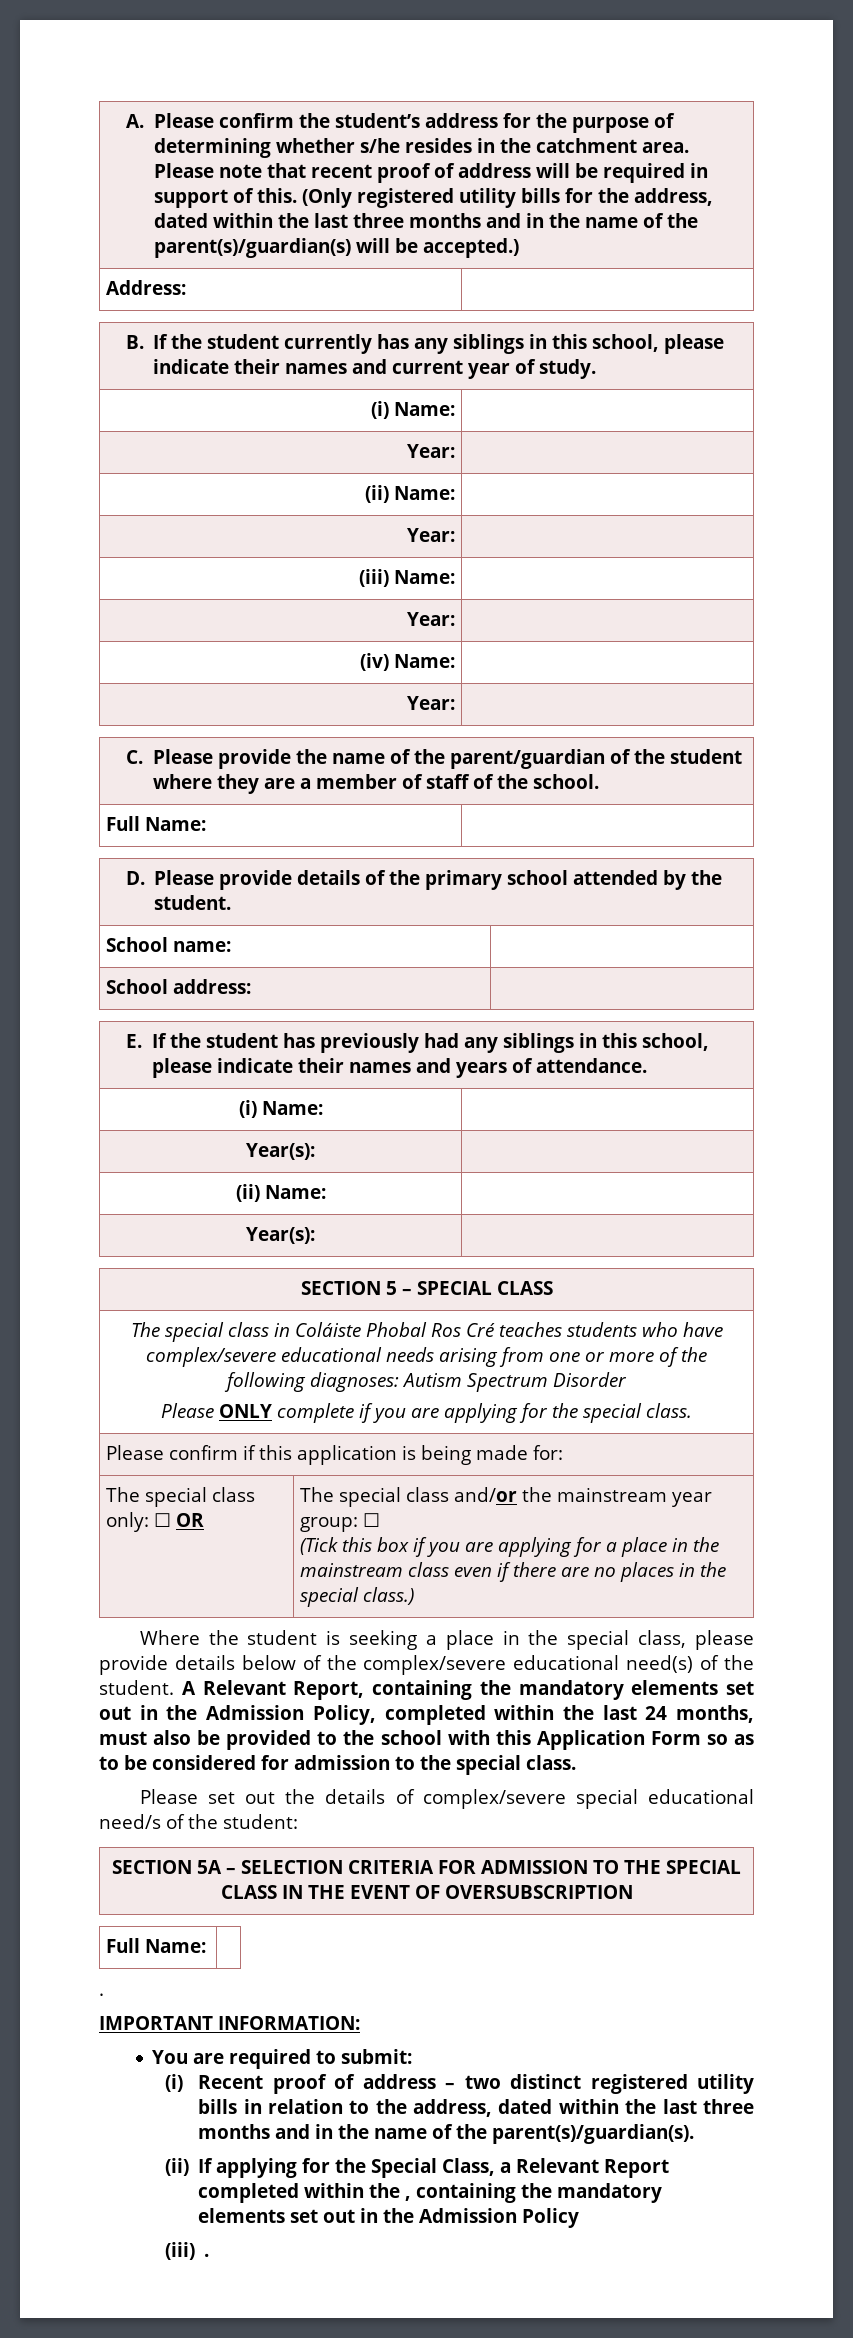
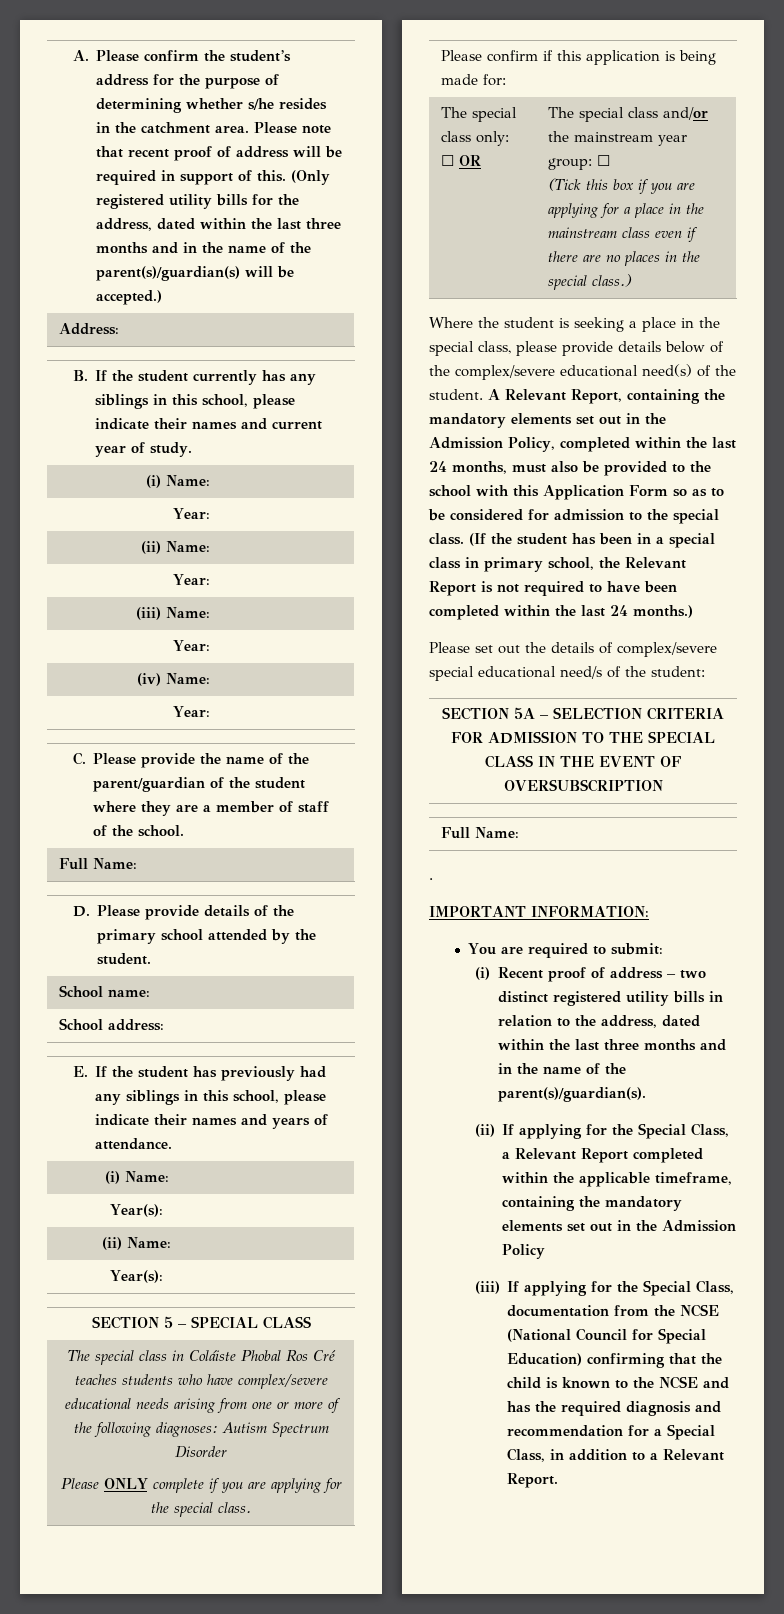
+ (If the student has been in a special class in primary school, the Relevant Report is not required to have been completed within the last 24 months.)
- (ii) If applying for the Special Class, a Relevant Report completed within the , containing the mandatory elements set out in the Admission Policy
+ (ii) If applying for the Special Class, a Relevant Report completed within the applicable timeframe, containing the mandatory elements set out in the Admission Policy
- (iii) .
+ (iii) If applying for the Special Class, documentation from the NCSE (National Council for Special Education) confirming that the child is known to the NCSE and has the required diagnosis and recommendation for a Special Class, in addition to a Relevant Report.

